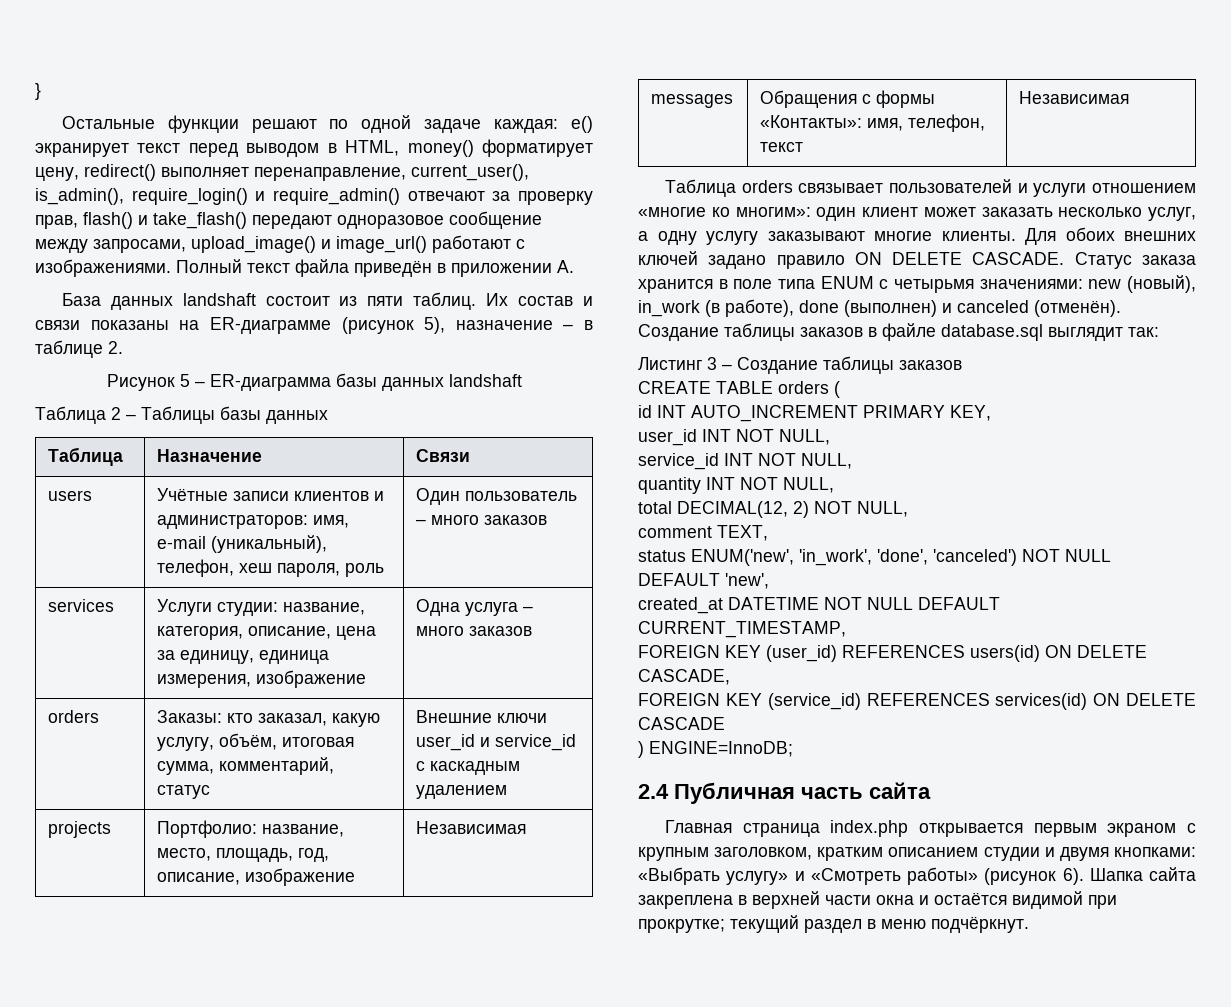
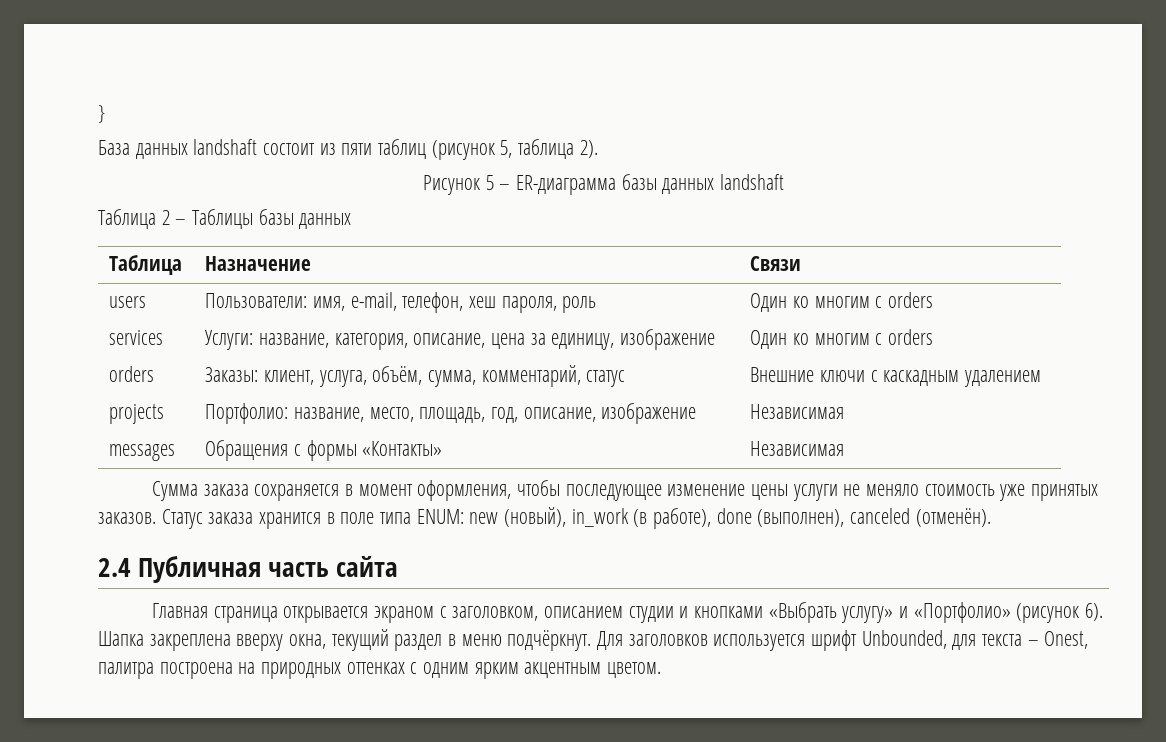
- Остальные функции решают по одной задаче каждая: e() экранирует текст перед выводом в HTML, money() форматирует цену, redirect() выполняет перенаправление, current_user(), is_admin(), require_login() и require_admin() отвечают за проверку прав, flash() и take_flash() передают одноразовое сообщение между запросами, upload_image() и image_url() работают с изображениями. Полный текст файла приведён в приложении А.
- База данных landshaft состоит из пяти таблиц. Их состав и связи показаны на ER-диаграмме (рисунок 5), назначение – в таблице 2.
+ База данных landshaft состоит из пяти таблиц (рисунок 5, таблица 2).
- users | Учётные записи клиентов и администраторов: имя, e-mail (уникальный), телефон, хеш пароля, роль | Один пользователь – много заказов
+ users | Пользователи: имя, e-mail, телефон, хеш пароля, роль | Один ко многим с orders
- services | Услуги студии: название, категория, описание, цена за единицу, единица измерения, изображение | Одна услуга – много заказов
- orders | Заказы: кто заказал, какую услугу, объём, итоговая сумма, комментарий, статус | Внешние ключи user_id и service_id с каскадным удалением
+ services | Услуги: название, категория, описание, цена за единицу, изображение | Один ко многим с orders
+ orders | Заказы: клиент, услуга, объём, сумма, комментарий, статус | Внешние ключи с каскадным удалением
- messages | Обращения с формы «Контакты»: имя, телефон, текст | Независимая
- Таблица orders связывает пользователей и услуги отношением «многие ко многим»: один клиент может заказать несколько услуг, а одну услугу заказывают многие клиенты. Для обоих внешних ключей задано правило ON DELETE CASCADE.
+ messages | Обращения с формы «Контакты» | Независимая
+ Сумма заказа сохраняется в момент оформления, чтобы последующее изменение цены услуги не меняло стоимость уже принятых заказов.
- Статус заказа хранится в поле типа ENUM с четырьмя значениями: new (новый), in_work (в работе), done (выполнен) и canceled (отменён). Создание таблицы заказов в файле database.sql выглядит так:
- Листинг 3 – Создание таблицы заказов
- CREATE TABLE orders (
- id INT AUTO_INCREMENT PRIMARY KEY,
- user_id INT NOT NULL,
- service_id INT NOT NULL,
- quantity INT NOT NULL,
- total DECIMAL(12, 2) NOT NULL,
- comment TEXT,
- status ENUM('new', 'in_work', 'done', 'canceled') NOT NULL DEFAULT 'new',
- created_at DATETIME NOT NULL DEFAULT CURRENT_TIMESTAMP,
- FOREIGN KEY (user_id) REFERENCES users(id) ON DELETE CASCADE,
- FOREIGN KEY (service_id) REFERENCES services(id) ON DELETE CASCADE
- ) ENGINE=InnoDB;
+ Статус заказа хранится в поле типа ENUM: new (новый), in_work (в работе), done (выполнен), canceled (отменён).
- Главная страница index.php открывается первым экраном с крупным заголовком, кратким описанием студии и двумя кнопками: «Выбрать услугу» и «Смотреть работы» (рисунок 6).
+ Главная страница открывается экраном с заголовком, описанием студии и кнопками «Выбрать услугу» и «Портфолио» (рисунок 6).
- Шапка сайта закреплена в верхней части окна и остаётся видимой при прокрутке; текущий раздел в меню подчёркнут.
+ Шапка закреплена вверху окна, текущий раздел в меню подчёркнут.
+ Для заголовков используется шрифт Unbounded, для текста – Onest, палитра построена на природных оттенках с одним ярким акцентным цветом.

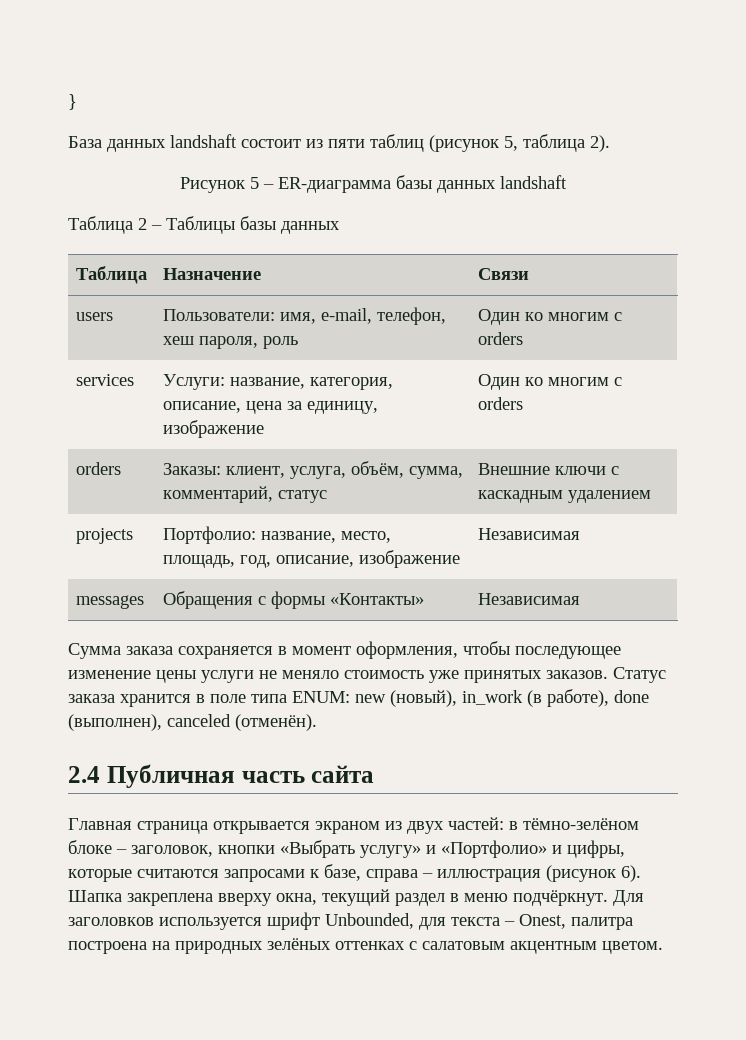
- Главная страница открывается экраном с заголовком, описанием студии и кнопками «Выбрать услугу» и «Портфолио» (рисунок 6).
+ Главная страница открывается экраном из двух частей: в тёмно-зелёном блоке – заголовок, кнопки «Выбрать услугу» и «Портфолио» и цифры, которые считаются запросами к базе, справа – иллюстрация (рисунок 6).
- Для заголовков используется шрифт Unbounded, для текста – Onest, палитра построена на природных оттенках с одним ярким акцентным цветом.
+ Для заголовков используется шрифт Unbounded, для текста – Onest, палитра построена на природных зелёных оттенках с салатовым акцентным цветом.

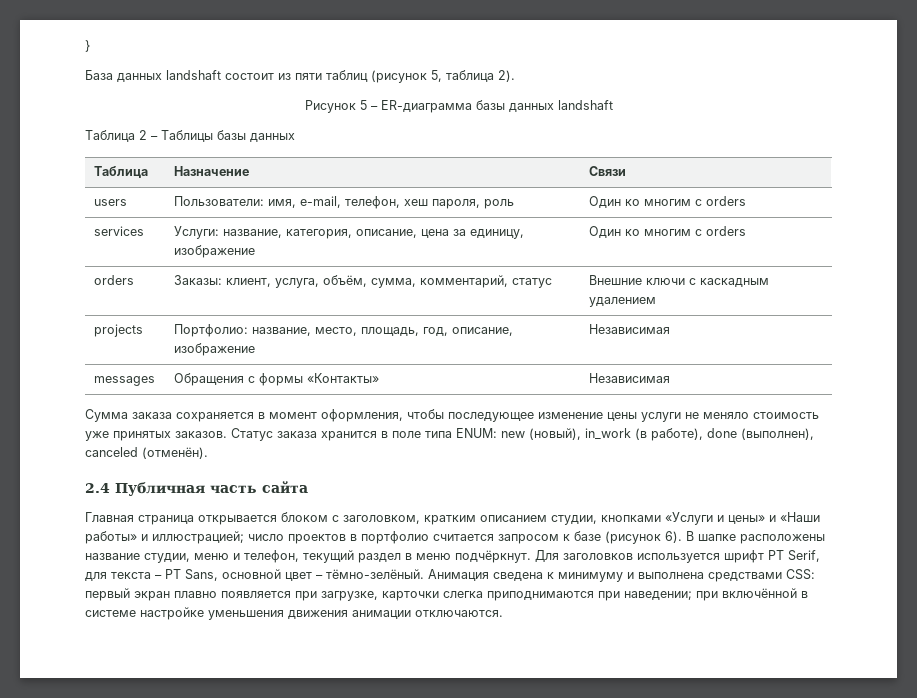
- Главная страница открывается экраном из двух частей: в тёмно-зелёном блоке – заголовок, кнопки «Выбрать услугу» и «Портфолио» и цифры, которые считаются запросами к базе, справа – иллюстрация (рисунок 6). Шапка закреплена вверху окна, текущий раздел в меню подчёркнут.
+ Главная страница открывается блоком с заголовком, кратким описанием студии, кнопками «Услуги и цены» и «Наши работы» и иллюстрацией; число проектов в портфолио считается запросом к базе (рисунок 6). В шапке расположены название студии, меню и телефон, текущий раздел в меню подчёркнут.
- Для заголовков используется шрифт Unbounded, для текста – Onest, палитра построена на природных зелёных оттенках с салатовым акцентным цветом.
+ Для заголовков используется шрифт PT Serif, для текста – PT Sans, основной цвет – тёмно-зелёный. Анимация сведена к минимуму и выполнена средствами CSS: первый экран плавно появляется при загрузке, карточки слегка приподнимаются при наведении; при включённой в системе настройке уменьшения движения анимации отключаются.

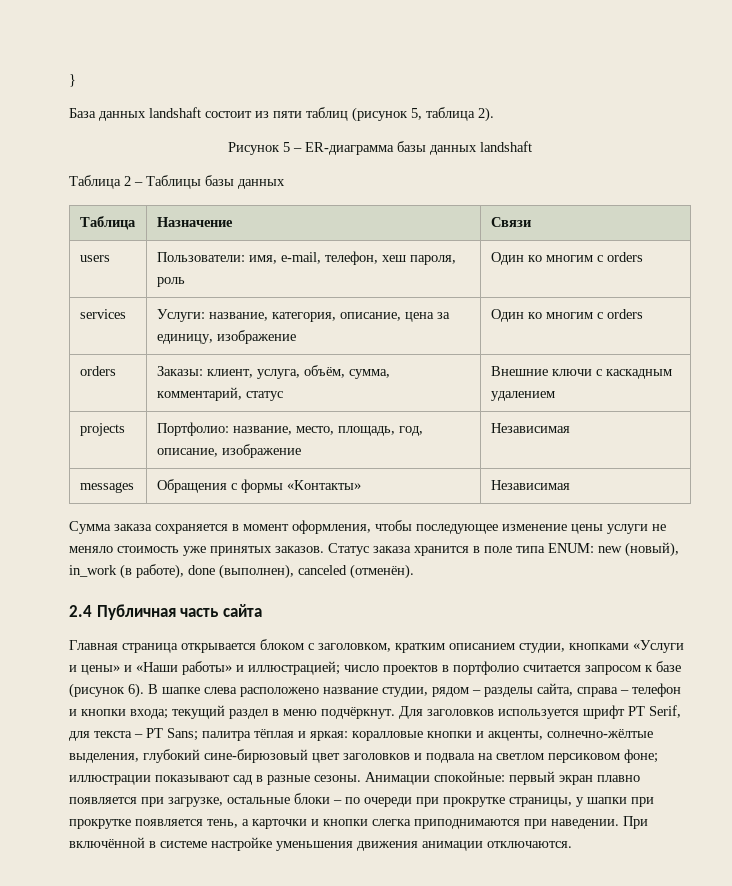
- В шапке расположены название студии, меню и телефон, текущий раздел в меню подчёркнут.
+ В шапке слева расположено название студии, рядом – разделы сайта, справа – телефон и кнопки входа; текущий раздел в меню подчёркнут.
- Для заголовков используется шрифт PT Serif, для текста – PT Sans, основной цвет – тёмно-зелёный. Анимация сведена к минимуму и выполнена средствами CSS: первый экран плавно появляется при загрузке, карточки слегка приподнимаются при наведении; при включённой в системе настройке уменьшения движения анимации отключаются.
+ Для заголовков используется шрифт PT Serif, для текста – PT Sans; палитра тёплая и яркая: коралловые кнопки и акценты, солнечно-жёлтые выделения, глубокий сине-бирюзовый цвет заголовков и подвала на светлом персиковом фоне; иллюстрации показывают сад в разные сезоны. Анимации спокойные: первый экран плавно появляется при загрузке, остальные блоки – по очереди при прокрутке страницы, у шапки при прокрутке появляется тень, а карточки и кнопки слегка приподнимаются при наведении. При включённой в системе настройке уменьшения движения анимации отключаются.

